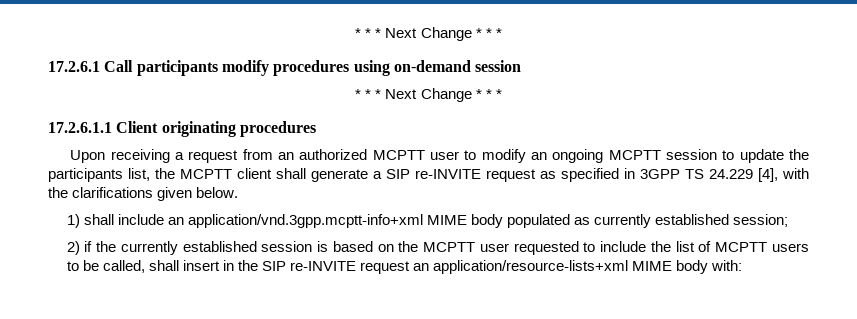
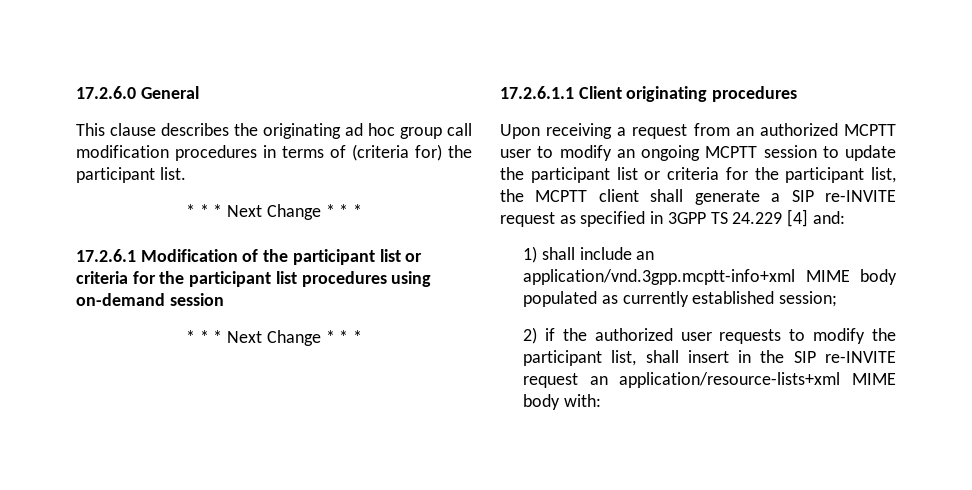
+ 17.2.6.0 General
+ This clause describes the originating ad hoc group call modification procedures in terms of (criteria for) the participant list.
- 17.2.6.1 Call participants modify procedures using on-demand session
+ 17.2.6.1 Modification of the participant list or criteria for the participant list procedures using on-demand session
- Upon receiving a request from an authorized MCPTT user to modify an ongoing MCPTT session to update the participants list, the MCPTT client shall generate a SIP re-INVITE request as specified in 3GPP TS 24.229 [4], with the clarifications given below.
+ Upon receiving a request from an authorized MCPTT user to modify an ongoing MCPTT session to update the participant list or criteria for the participant list, the MCPTT client shall generate a SIP re-INVITE request as specified in 3GPP TS 24.229 [4] and:
- 2) if the currently established session is based on the MCPTT user requested to include the list of MCPTT users to be called, shall insert in the SIP re-INVITE request an application/resource-lists+xml MIME body with:
+ 2) if the authorized user requests to modify the participant list, shall insert in the SIP re-INVITE request an application/resource-lists+xml MIME body with:

